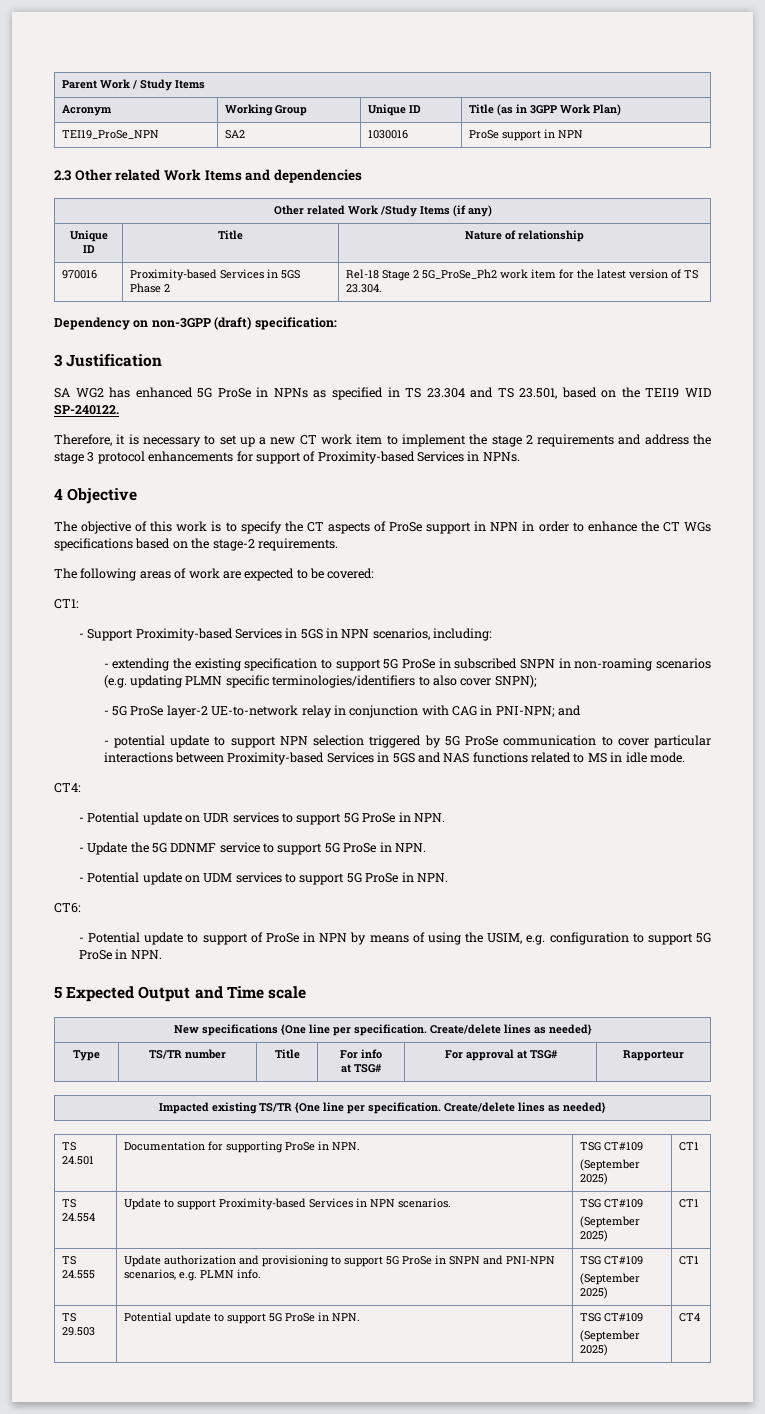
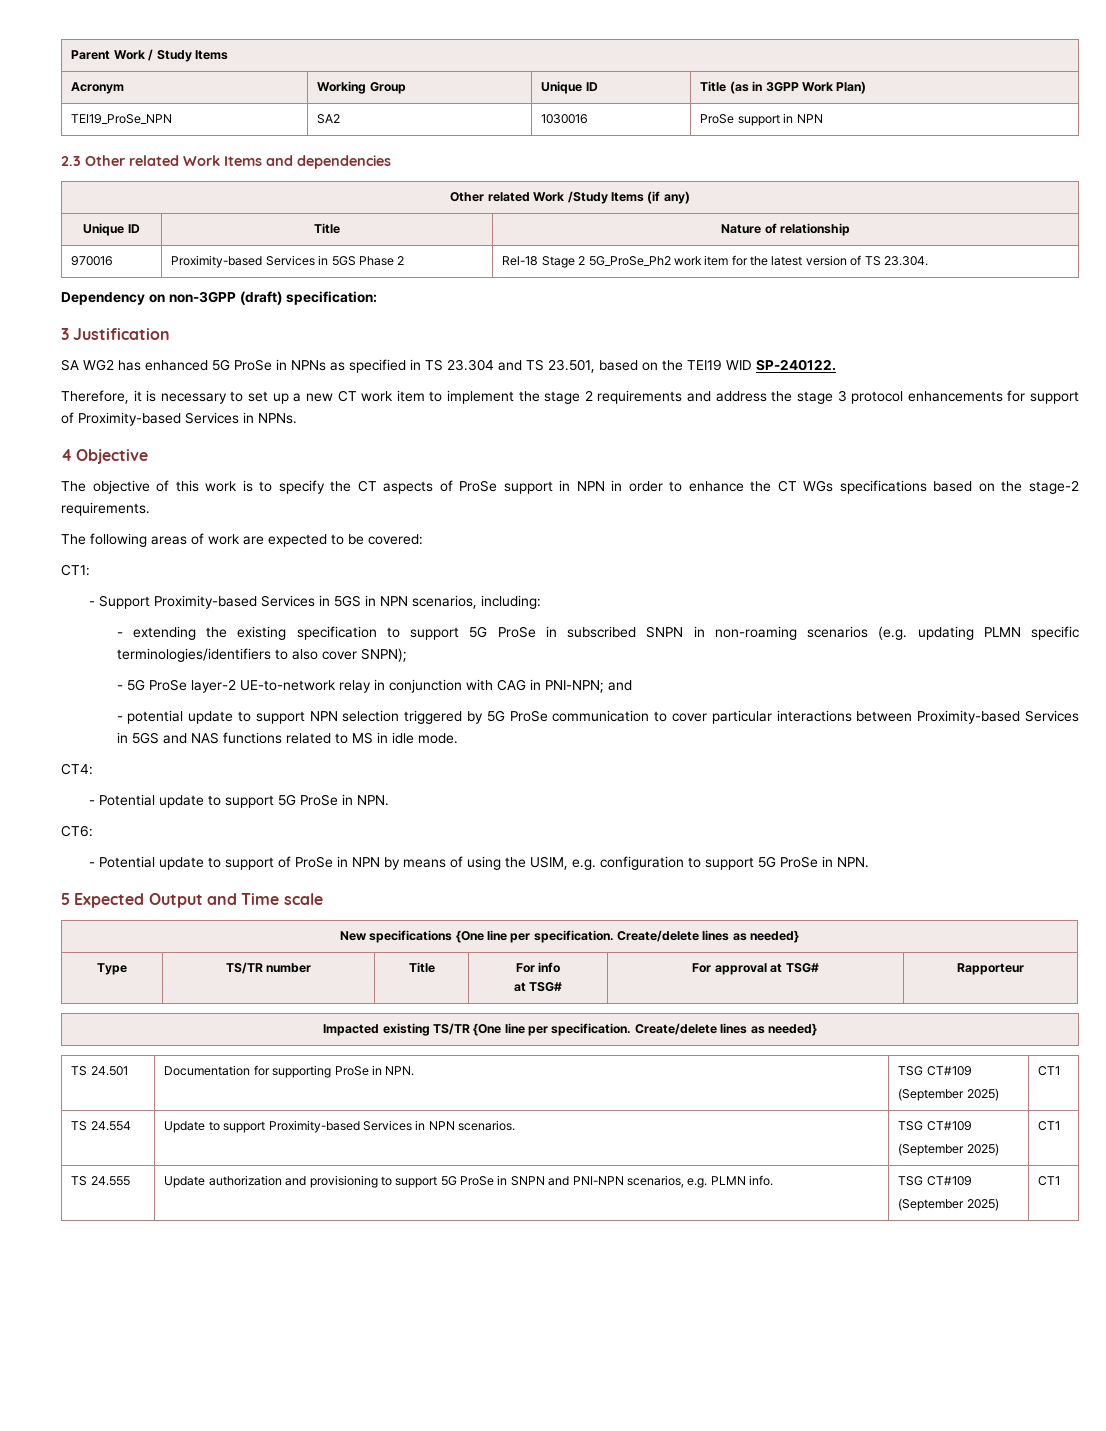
- - Potential update on UDR services to support 5G ProSe in NPN.
- - Update the 5G DDNMF service to support 5G ProSe in NPN.
- - Potential update on UDM services to support 5G ProSe in NPN.
+ - Potential update to support 5G ProSe in NPN.
- TS 29.503 | Potential update to support 5G ProSe in NPN. | TSG CT#109
- (September 2025) | CT4

